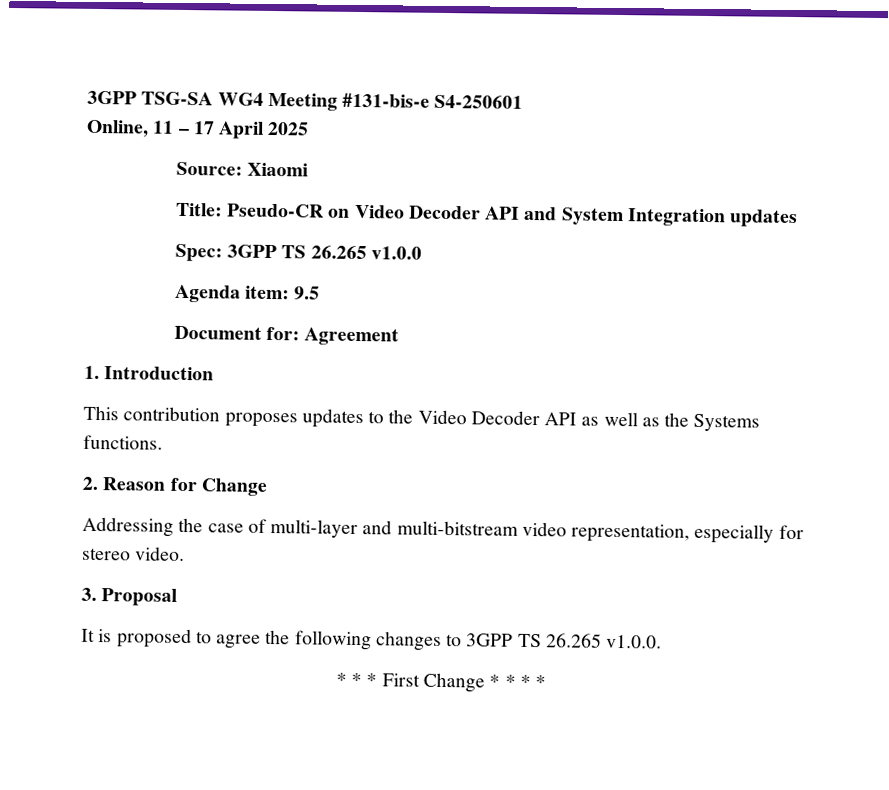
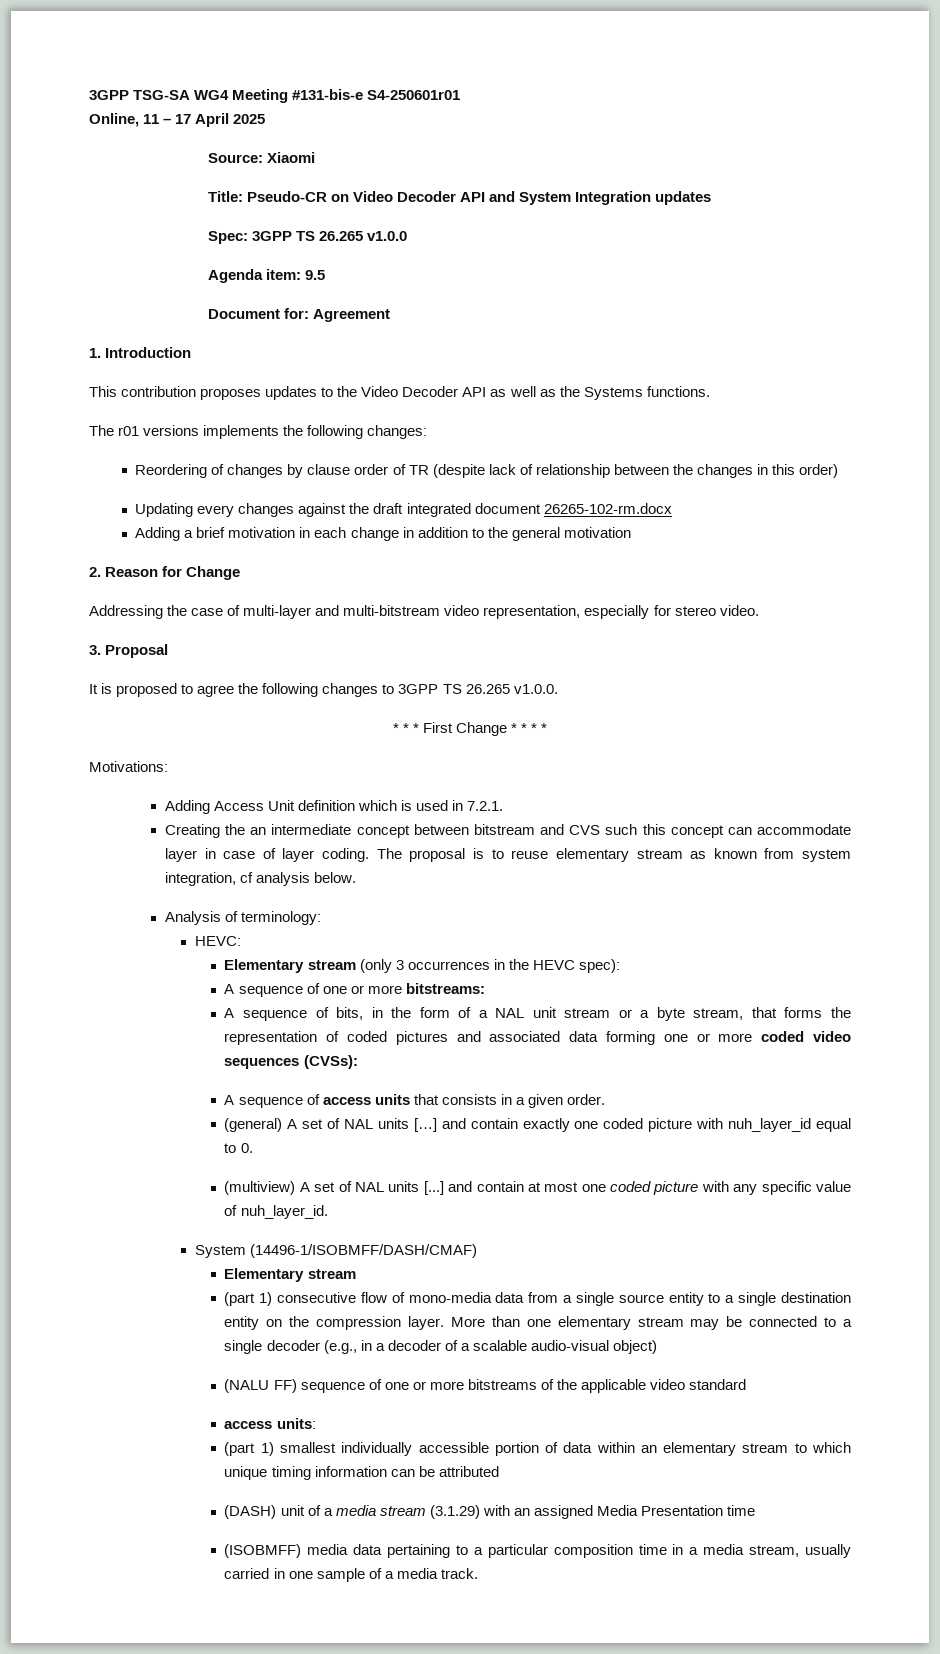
- 3GPP TSG-SA WG4 Meeting #131-bis-e S4-250601
+ 3GPP TSG-SA WG4 Meeting #131-bis-e S4-250601r01
+ The r01 versions implements the following changes:
+ Reordering of changes by clause order of TR (despite lack of relationship between the changes in this order)
+ Updating every changes against the draft integrated document 26265-102-rm.docx
+ Adding a brief motivation in each change in addition to the general motivation
+ Motivations:
+ Adding Access Unit definition which is used in 7.2.1.
+ Creating the an intermediate concept between bitstream and CVS such this concept can accommodate layer in case of layer coding. The proposal is to reuse elementary stream as known from system integration, cf analysis below.
+ Analysis of terminology:
+ HEVC:
+ Elementary stream (only 3 occurrences in the HEVC spec):
+ A sequence of one or more bitstreams:
+ A sequence of bits, in the form of a NAL unit stream or a byte stream, that forms the representation of coded pictures and associated data forming one or more coded video sequences (CVSs):
+ A sequence of access units that consists in a given order.
+ (general) A set of NAL units […] and contain exactly one coded picture with nuh_layer_id equal to 0.
+ (multiview) A set of NAL units [...] and contain at most one coded picture with any specific value of nuh_layer_id.
+ System (14496-1/ISOBMFF/DASH/CMAF)
+ Elementary stream
+ (part 1) consecutive flow of mono-media data from a single source entity to a single destination entity on the compression layer. More than one elementary stream may be connected to a single decoder (e.g., in a decoder of a scalable audio-visual object)
+ (NALU FF) sequence of one or more bitstreams of the applicable video standard
+ access units:
+ (part 1) smallest individually accessible portion of data within an elementary stream to which unique timing information can be attributed
+ (DASH) unit of a media stream (3.1.29) with an assigned Media Presentation time
+ (ISOBMFF) media data pertaining to a particular composition time in a media stream, usually carried in one sample of a media track.

